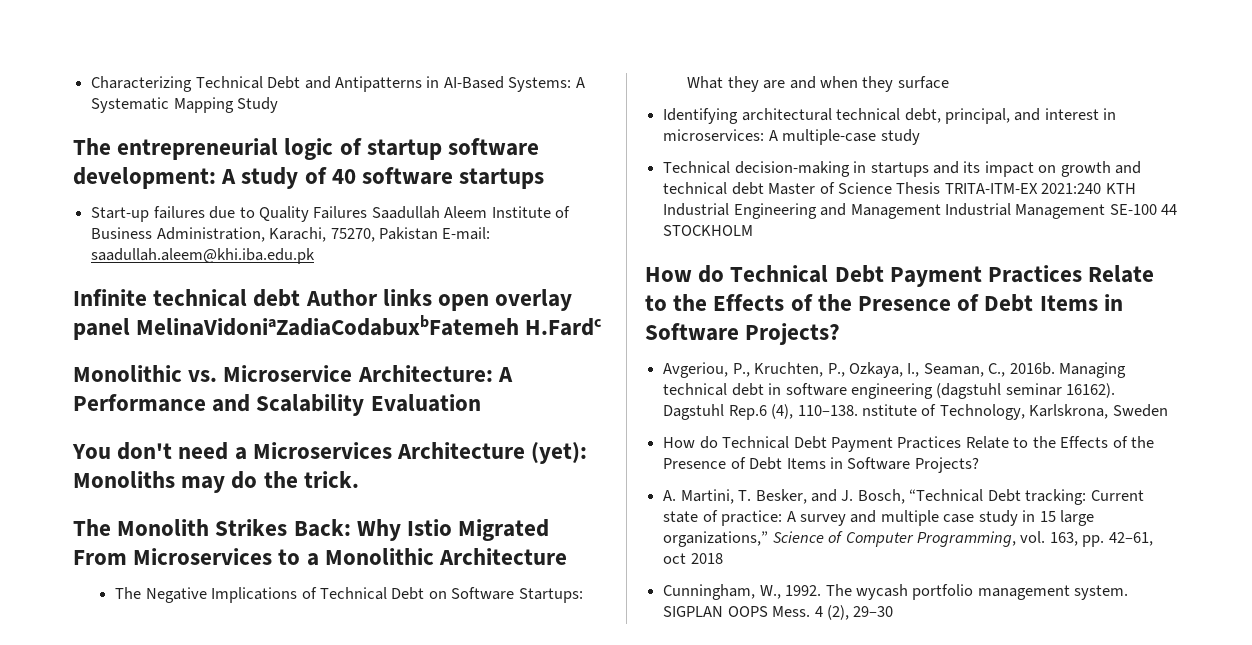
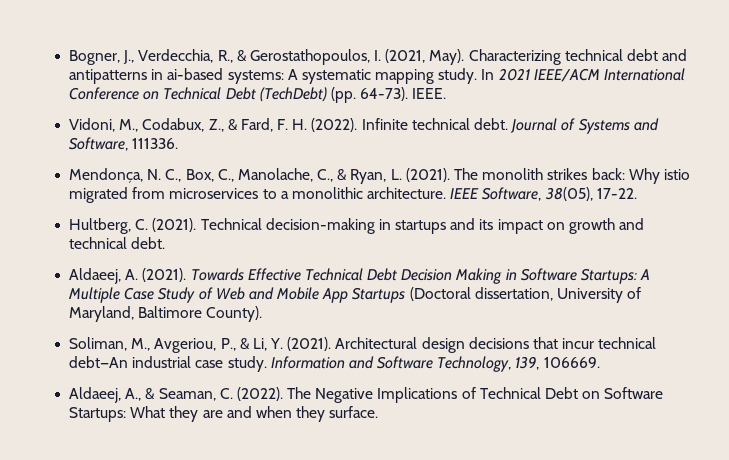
- Characterizing Technical Debt and Antipatterns in AI-Based Systems: A Systematic Mapping Study
- The entrepreneurial logic of startup software development: A study of 40 software startups
- Start-up failures due to Quality Failures Saadullah Aleem Institute of Business Administration, Karachi, 75270, Pakistan E-mail: saadullah.aleem@khi.iba.edu.pk
- Infinite technical debt Author links open overlay panel MelinaVidoniaZadiaCodabuxbFatemeh H.Fardc
- Monolithic vs. Microservice Architecture: A Performance and Scalability Evaluation
- You don't need a Microservices Architecture (yet): Monoliths may do the trick.
- The Monolith Strikes Back: Why Istio Migrated From Microservices to a Monolithic Architecture
- The Negative Implications of Technical Debt on Software Startups: What they are and when they surface
- Identifying architectural technical debt, principal, and interest in microservices: A multiple-case study
- Technical decision-making in startups and its impact on growth and technical debt Master of Science Thesis TRITA-ITM-EX 2021:240 KTH Industrial Engineering and Management Industrial Management SE-100 44 STOCKHOLM
- How do Technical Debt Payment Practices Relate to the Effects of the Presence of Debt Items in Software Projects?
- Avgeriou, P., Kruchten, P., Ozkaya, I., Seaman, C., 2016b. Managing technical debt in software engineering (dagstuhl seminar 16162). Dagstuhl Rep.6 (4), 110–138. nstitute of Technology, Karlskrona, Sweden
- How do Technical Debt Payment Practices Relate to the Effects of the Presence of Debt Items in Software Projects?
- A. Martini, T. Besker, and J. Bosch, “Technical Debt tracking: Current state of practice: A survey and multiple case study in 15 large organizations,” Science of Computer Programming, vol. 163, pp. 42–61, oct 2018
- Cunningham, W., 1992. The wycash portfolio management system. SIGPLAN OOPS Mess. 4 (2), 29–30
+ Bogner, J., Verdecchia, R., & Gerostathopoulos, I. (2021, May). Characterizing technical debt and antipatterns in ai-based systems: A systematic mapping study. In 2021 IEEE/ACM International Conference on Technical Debt (TechDebt) (pp. 64-73). IEEE.
+ Vidoni, M., Codabux, Z., & Fard, F. H. (2022). Infinite technical debt. Journal of Systems and Software, 111336.
+ Mendonça, N. C., Box, C., Manolache, C., & Ryan, L. (2021). The monolith strikes back: Why istio migrated from microservices to a monolithic architecture. IEEE Software, 38(05), 17-22.
+ Hultberg, C. (2021). Technical decision-making in startups and its impact on growth and technical debt.
+ Aldaeej, A. (2021). Towards Effective Technical Debt Decision Making in Software Startups: A Multiple Case Study of Web and Mobile App Startups (Doctoral dissertation, University of Maryland, Baltimore County).
+ Soliman, M., Avgeriou, P., & Li, Y. (2021). Architectural design decisions that incur technical debt—An industrial case study. Information and Software Technology, 139, 106669.
+ Aldaeej, A., & Seaman, C. (2022). The Negative Implications of Technical Debt on Software Startups: What they are and when they surface.

